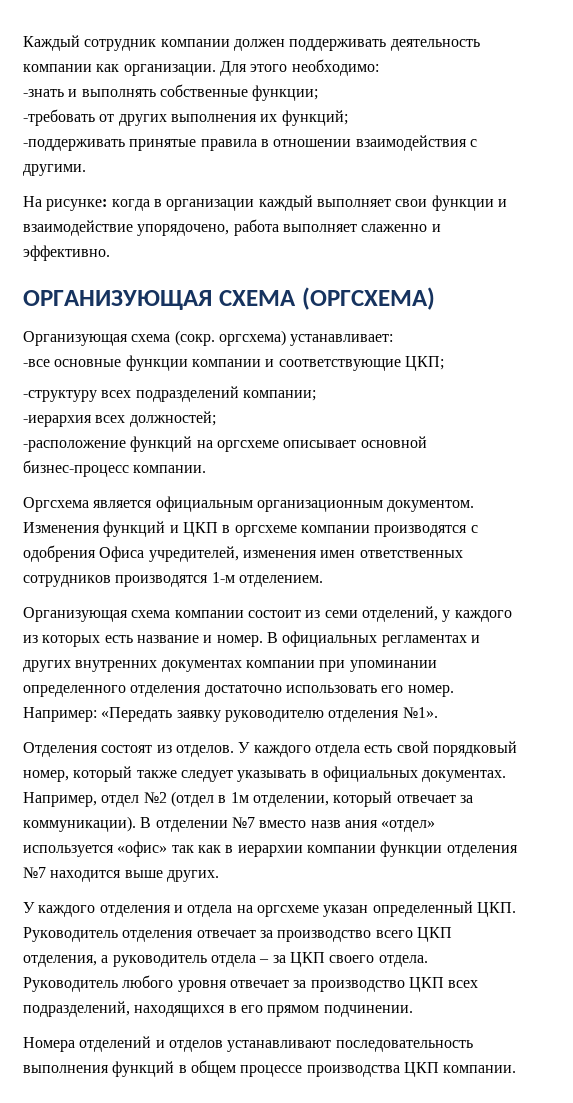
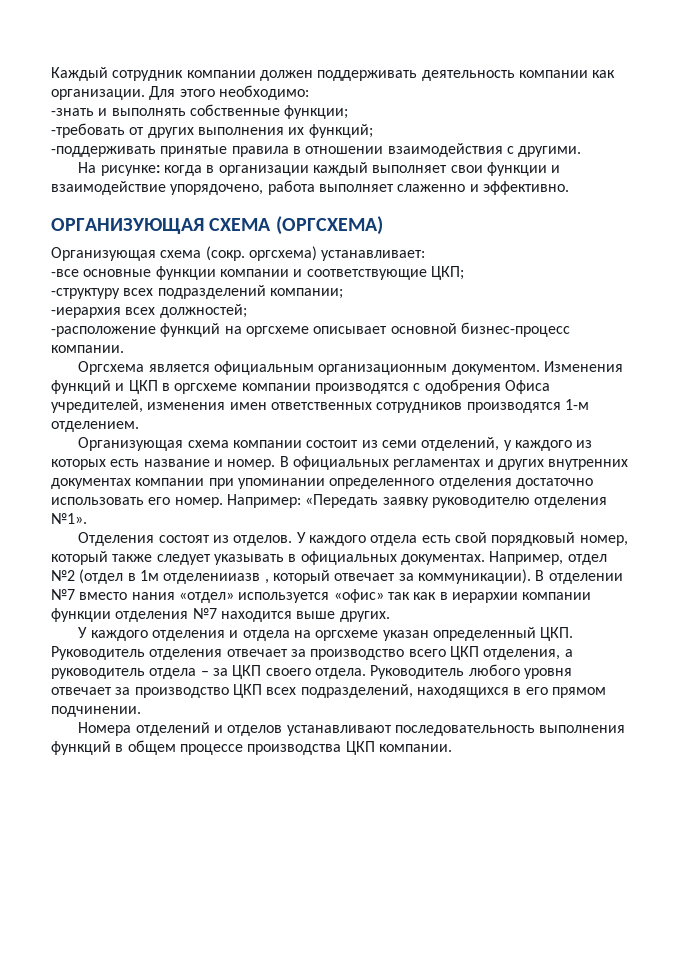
- Например, отдел №2 (отдел в 1м отделении, который отвечает за коммуникации).
+ Например, отдел №2 (отдел в 1м отделенииазв , который отвечает за коммуникации).
- В отделении №7 вместо назв ания «отдел» используется «офис» так как в иерархии компании функции отделения №7 находится выше других.
+ В отделении №7 вместо нания «отдел» используется «офис» так как в иерархии компании функции отделения №7 находится выше других.

